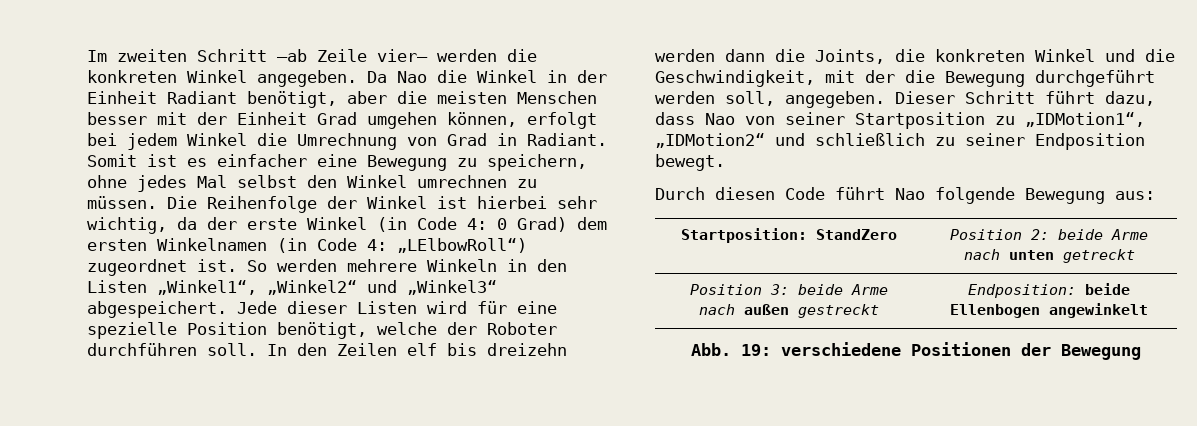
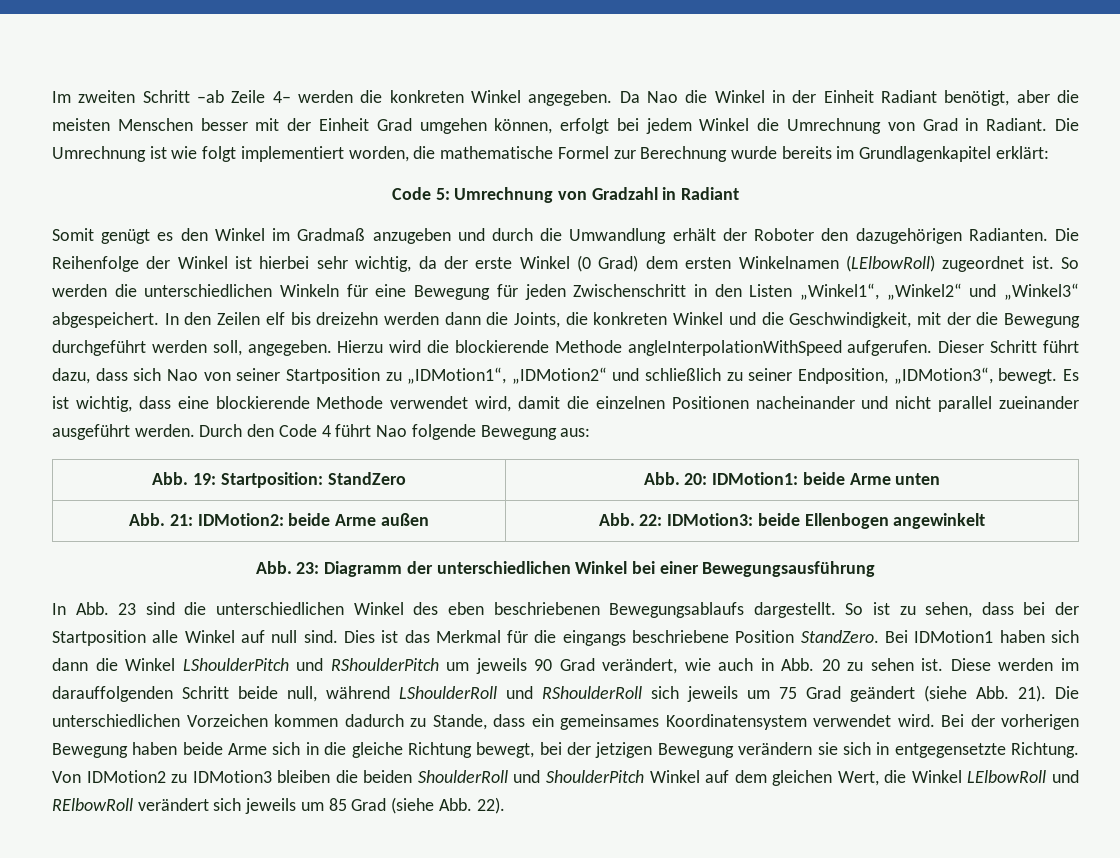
- Im zweiten Schritt –ab Zeile vier– werden die konkreten Winkel angegeben.
+ Im zweiten Schritt –ab Zeile 4– werden die konkreten Winkel angegeben.
- Somit ist es einfacher eine Bewegung zu speichern, ohne jedes Mal selbst den Winkel umrechnen zu müssen.
+ Die Umrechnung ist wie folgt implementiert worden, die mathematische Formel zur Berechnung wurde bereits im Grundlagenkapitel erklärt:
+ Code 5: Umrechnung von Gradzahl in Radiant
+ Somit genügt es den Winkel im Gradmaß anzugeben und durch die Umwandlung erhält der Roboter den dazugehörigen Radianten.
- Die Reihenfolge der Winkel ist hierbei sehr wichtig, da der erste Winkel (in Code 4: 0 Grad) dem ersten Winkelnamen (in Code 4: „LElbowRoll“) zugeordnet ist. So werden mehrere Winkeln in den Listen „Winkel1“, „Winkel2“ und „Winkel3“ abgespeichert.
+ Die Reihenfolge der Winkel ist hierbei sehr wichtig, da der erste Winkel (0 Grad) dem ersten Winkelnamen (LElbowRoll) zugeordnet ist. So werden die unterschiedlichen Winkeln für eine Bewegung für jeden Zwischenschritt in den Listen „Winkel1“, „Winkel2“ und „Winkel3“ abgespeichert.
- Jede dieser Listen wird für eine spezielle Position benötigt, welche der Roboter durchführen soll.
+ Hierzu wird die blockierende Methode angleInterpolationWithSpeed aufgerufen.
- Dieser Schritt führt dazu, dass Nao von seiner Startposition zu „IDMotion1“, „IDMotion2“ und schließlich zu seiner Endposition bewegt.
- Durch diesen Code führt Nao folgende Bewegung aus:
+ Dieser Schritt führt dazu, dass sich Nao von seiner Startposition zu „IDMotion1“, „IDMotion2“ und schließlich zu seiner Endposition, „IDMotion3“, bewegt. Es ist wichtig, dass eine blockierende Methode verwendet wird, damit die einzelnen Positionen nacheinander und nicht parallel zueinander ausgeführt werden. Durch den Code 4 führt Nao folgende Bewegung aus:
- Startposition: StandZero | Position 2: beide Arme nach unten getreckt
- Position 3: beide Arme nach außen gestreckt | Endposition: beide Ellenbogen angewinkelt
+ Abb. 19: Startposition: StandZero | Abb. 20: IDMotion1: beide Arme unten
+ Abb. 21: IDMotion2: beide Arme außen | Abb. 22: IDMotion3: beide Ellenbogen angewinkelt
- Abb. 19: verschiedene Positionen der Bewegung
+ Abb. 23: Diagramm der unterschiedlichen Winkel bei einer Bewegungsausführung
+ In Abb. 23 sind die unterschiedlichen Winkel des eben beschriebenen Bewegungsablaufs dargestellt. So ist zu sehen, dass bei der Startposition alle Winkel auf null sind. Dies ist das Merkmal für die eingangs beschriebene Position StandZero. Bei IDMotion1 haben sich dann die Winkel LShoulderPitch und RShoulderPitch um jeweils 90 Grad verändert, wie auch in Abb. 20 zu sehen ist. Diese werden im darauffolgenden Schritt beide null, während LShoulderRoll und RShoulderRoll sich jeweils um 75 Grad geändert (siehe Abb. 21). Die unterschiedlichen Vorzeichen kommen dadurch zu Stande, dass ein gemeinsames Koordinatensystem verwendet wird. Bei der vorherigen Bewegung haben beide Arme sich in die gleiche Richtung bewegt, bei der jetzigen Bewegung verändern sie sich in entgegensetzte Richtung. Von IDMotion2 zu IDMotion3 bleiben die beiden ShoulderRoll und ShoulderPitch Winkel auf dem gleichen Wert, die Winkel LElbowRoll und RElbowRoll verändert sich jeweils um 85 Grad (siehe Abb. 22).

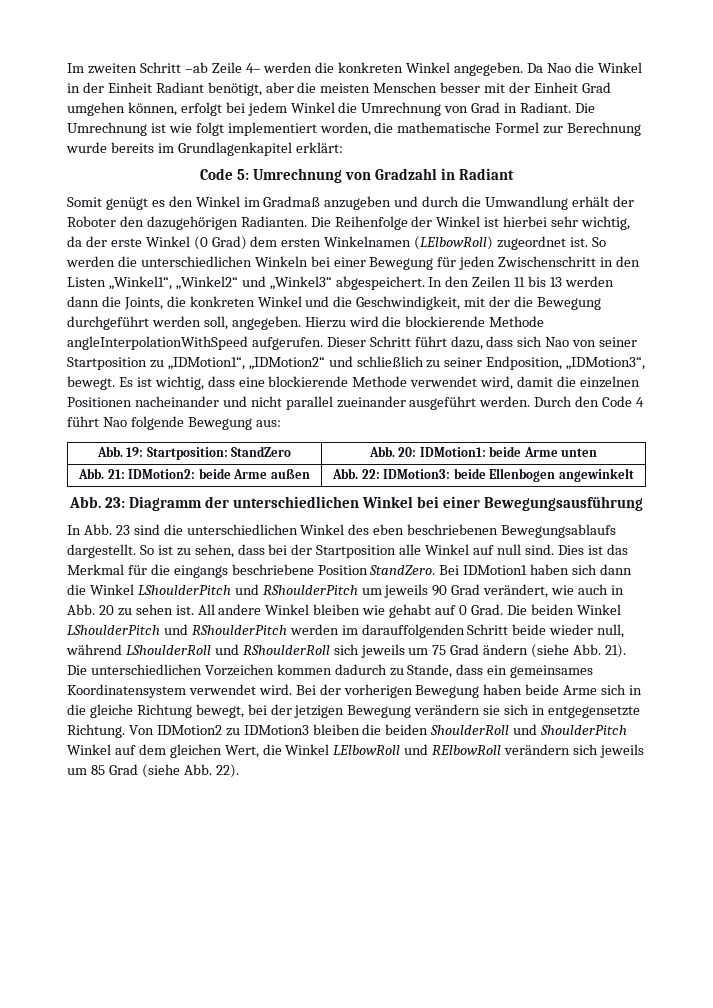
- So werden die unterschiedlichen Winkeln für eine Bewegung für jeden Zwischenschritt in den Listen „Winkel1“, „Winkel2“ und „Winkel3“ abgespeichert.
+ So werden die unterschiedlichen Winkeln bei einer Bewegung für jeden Zwischenschritt in den Listen „Winkel1“, „Winkel2“ und „Winkel3“ abgespeichert.
- In den Zeilen elf bis dreizehn werden dann die Joints, die konkreten Winkel und die Geschwindigkeit, mit der die Bewegung durchgeführt werden soll, angegeben.
+ In den Zeilen 11 bis 13 werden dann die Joints, die konkreten Winkel und die Geschwindigkeit, mit der die Bewegung durchgeführt werden soll, angegeben.
- Diese werden im darauffolgenden Schritt beide null, während LShoulderRoll und RShoulderRoll sich jeweils um 75 Grad geändert (siehe Abb. 21).
+ All andere Winkel bleiben wie gehabt auf 0 Grad. Die beiden Winkel LShoulderPitch und RShoulderPitch werden im darauffolgenden Schritt beide wieder null, während LShoulderRoll und RShoulderRoll sich jeweils um 75 Grad ändern (siehe Abb. 21).
- Von IDMotion2 zu IDMotion3 bleiben die beiden ShoulderRoll und ShoulderPitch Winkel auf dem gleichen Wert, die Winkel LElbowRoll und RElbowRoll verändert sich jeweils um 85 Grad (siehe Abb. 22).
+ Von IDMotion2 zu IDMotion3 bleiben die beiden ShoulderRoll und ShoulderPitch Winkel auf dem gleichen Wert, die Winkel LElbowRoll und RElbowRoll verändern sich jeweils um 85 Grad (siehe Abb. 22).

